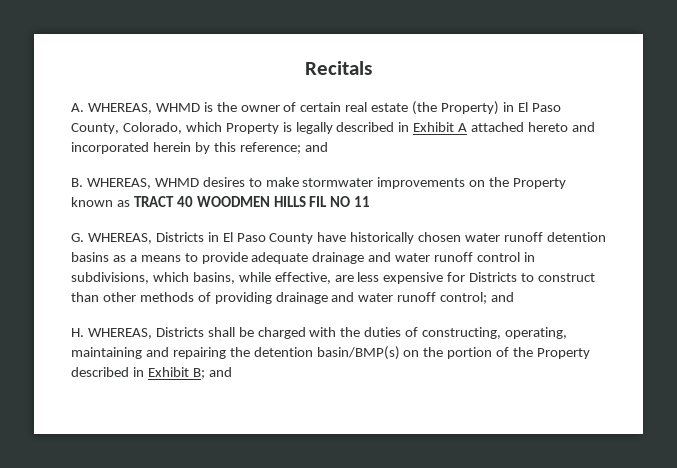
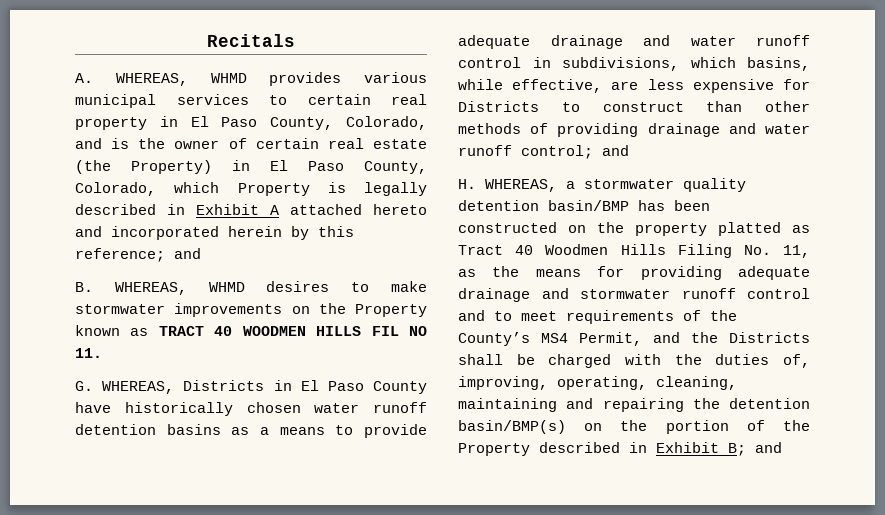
- A. WHEREAS, WHMD is the owner of certain real estate (the Property) in El Paso County, Colorado, which Property is legally described in Exhibit A attached hereto and incorporated herein by this reference; and
+ A. WHEREAS, WHMD provides various municipal services to certain real property in El Paso County, Colorado, and is the owner of certain real estate (the Property) in El Paso County, Colorado, which Property is legally described in Exhibit A attached hereto and incorporated herein by this reference; and
- B. WHEREAS, WHMD desires to make stormwater improvements on the Property known as TRACT 40 WOODMEN HILLS FIL NO 11
+ B. WHEREAS, WHMD desires to make stormwater improvements on the Property known as TRACT 40 WOODMEN HILLS FIL NO 11.
- H. WHEREAS, Districts shall be charged with the duties of constructing, operating, maintaining and repairing the detention basin/BMP(s) on the portion of the Property described in Exhibit B; and
+ H. WHEREAS, a stormwater quality detention basin/BMP has been constructed on the property platted as Tract 40 Woodmen Hills Filing No. 11, as the means for providing adequate drainage and stormwater runoff control and to meet requirements of the County’s MS4 Permit, and the Districts shall be charged with the duties of, improving, operating, cleaning, maintaining and repairing the detention basin/BMP(s) on the portion of the Property described in Exhibit B; and

